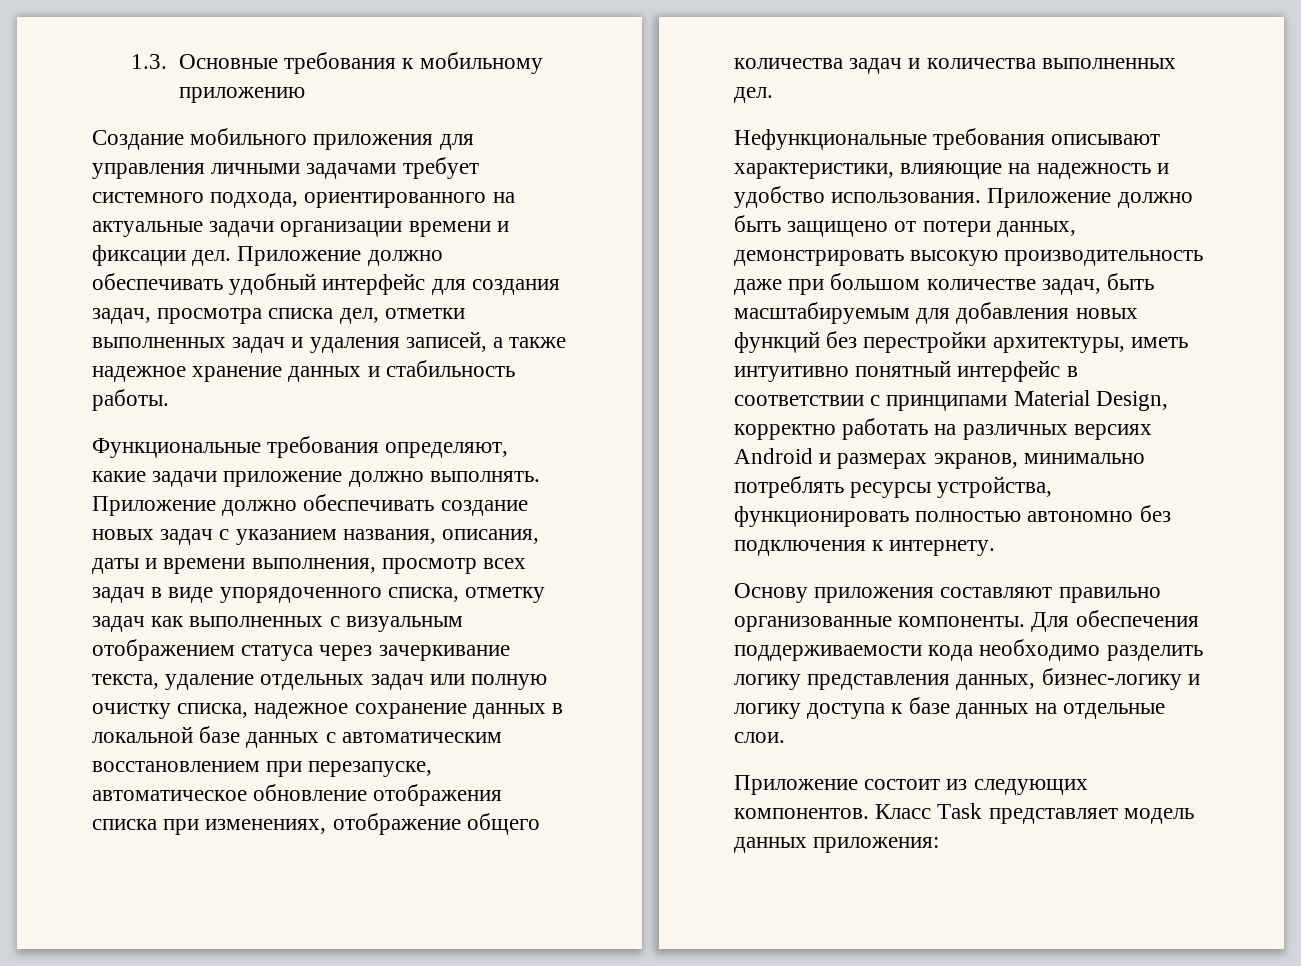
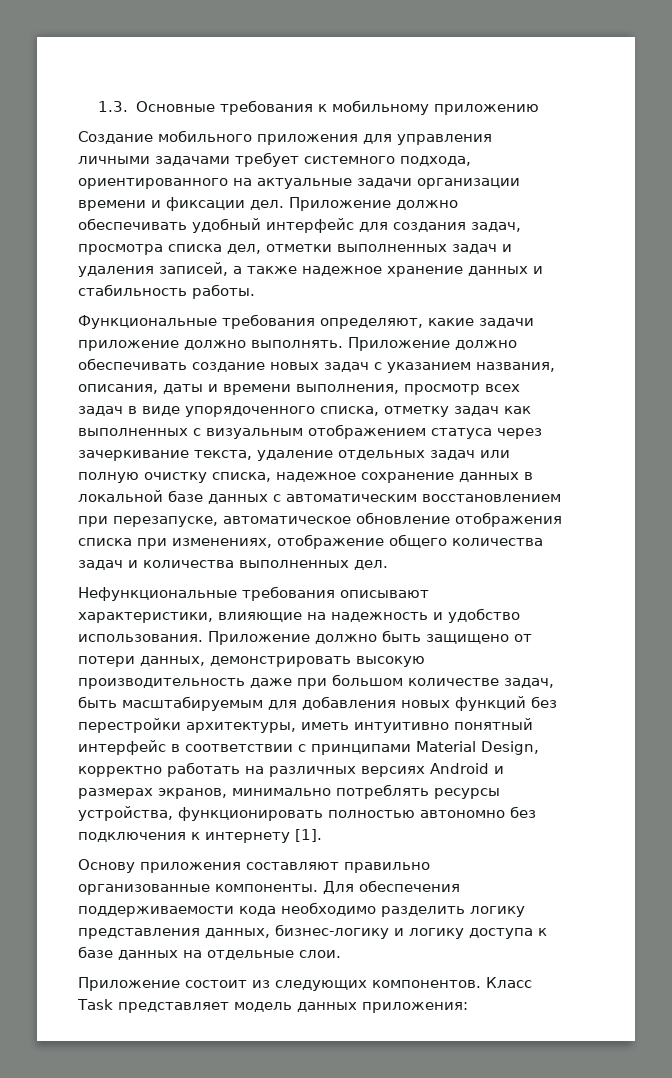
- Приложение должно быть защищено от потери данных, демонстрировать высокую производительность даже при большом количестве задач, быть масштабируемым для добавления новых функций без перестройки архитектуры, иметь интуитивно понятный интерфейс в соответствии с принципами Material Design, корректно работать на различных версиях Android и размерах экранов, минимально потреблять ресурсы устройства, функционировать полностью автономно без подключения к интернету.
+ Приложение должно быть защищено от потери данных, демонстрировать высокую производительность даже при большом количестве задач, быть масштабируемым для добавления новых функций без перестройки архитектуры, иметь интуитивно понятный интерфейс в соответствии с принципами Material Design, корректно работать на различных версиях Android и размерах экранов, минимально потреблять ресурсы устройства, функционировать полностью автономно без подключения к интернету [1].

